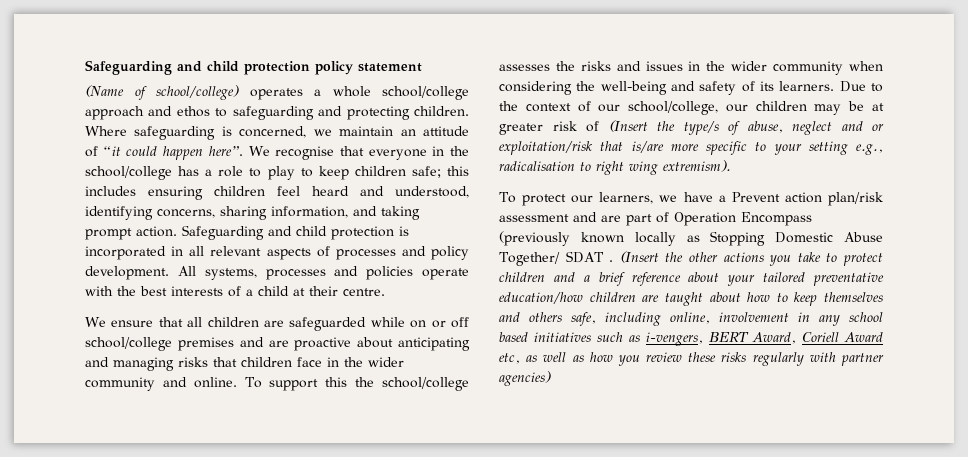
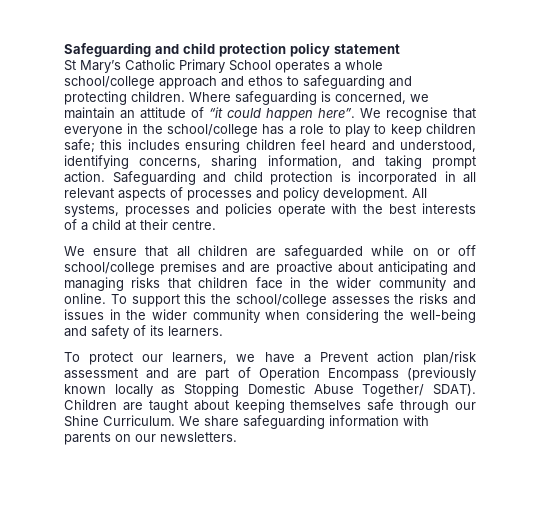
- (Name of school/college) operates a whole school/college approach and ethos to safeguarding and protecting children.
+ St Mary’s Catholic Primary School operates a whole school/college approach and ethos to safeguarding and protecting children.
- Due to the context of our school/college, our children may be at greater risk of (Insert the type/s of abuse, neglect and or exploitation/risk that is/are more specific to your setting e.g., radicalisation to right wing extremism).
- To protect our learners, we have a Prevent action plan/risk assessment and are part of Operation Encompass (previously known locally as Stopping Domestic Abuse Together/ SDAT . (Insert the other actions you take to protect children and a brief reference about your tailored preventative education/how children are taught about how to keep themselves and others safe, including online, involvement in any school based initiatives such as i-vengers, BERT Award, Coriell Award etc, as well as how you review these risks regularly with partner agencies)
+ To protect our learners, we have a Prevent action plan/risk assessment and are part of Operation Encompass (previously known locally as Stopping Domestic Abuse Together/ SDAT). Children are taught about keeping themselves safe through our Shine Curriculum. We share safeguarding information with parents on our newsletters.

